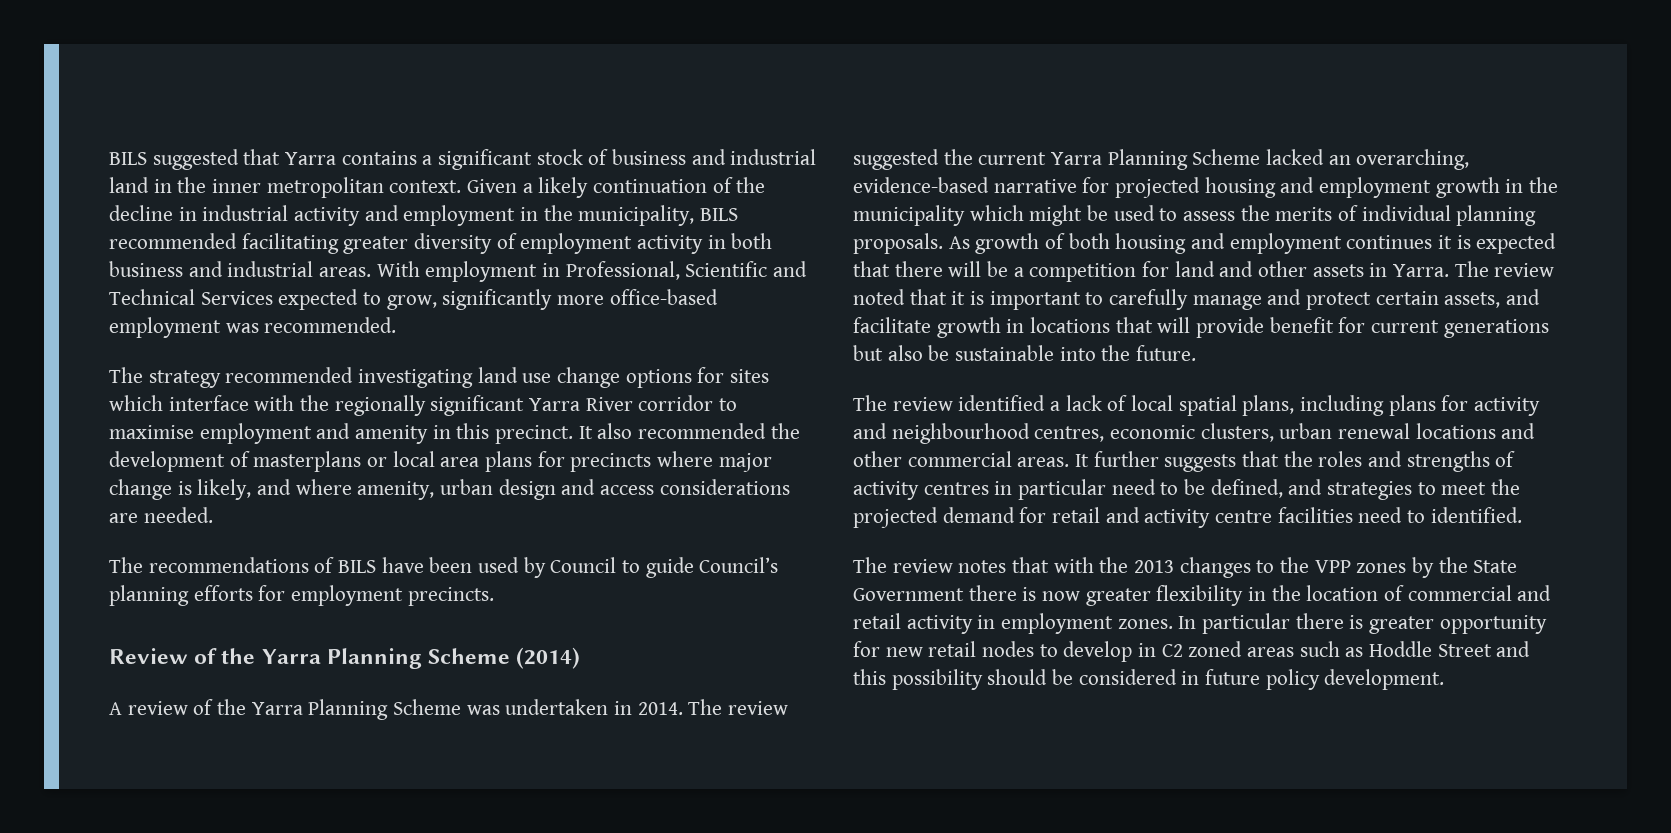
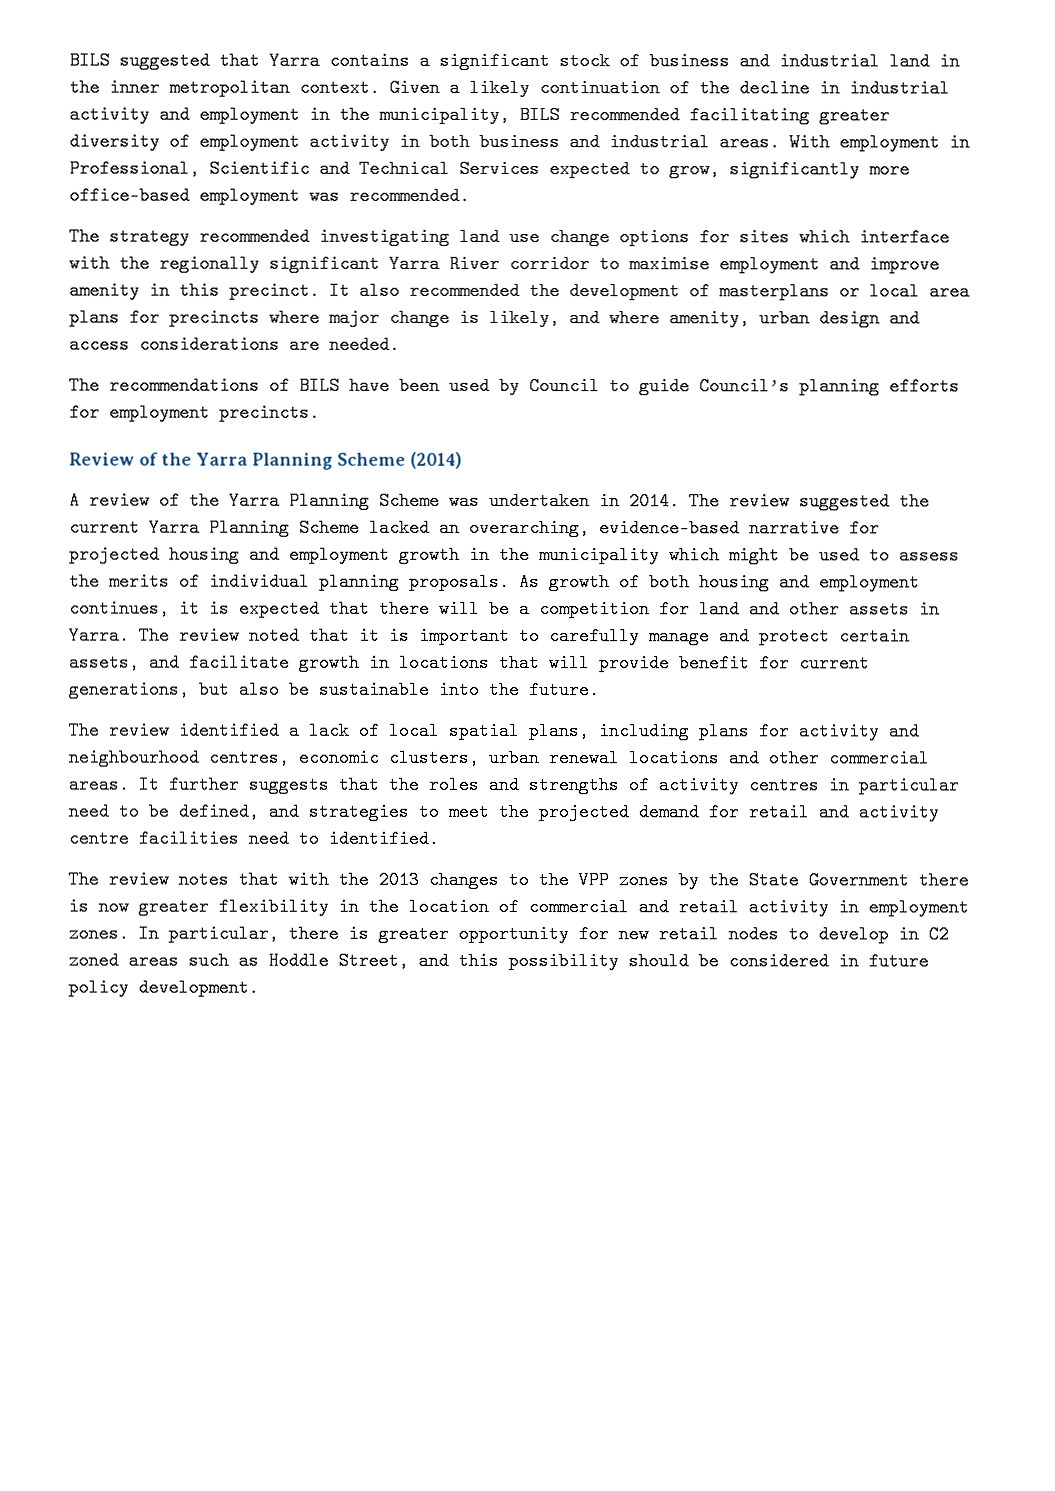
- The strategy recommended investigating land use change options for sites which interface with the regionally significant Yarra River corridor to maximise employment and amenity in this precinct.
+ The strategy recommended investigating land use change options for sites which interface with the regionally significant Yarra River corridor to maximise employment and improve amenity in this precinct.
- As growth of both housing and employment continues it is expected that there will be a competition for land and other assets in Yarra.
+ As growth of both housing and employment continues, it is expected that there will be a competition for land and other assets in Yarra.
- The review noted that it is important to carefully manage and protect certain assets, and facilitate growth in locations that will provide benefit for current generations but also be sustainable into the future.
+ The review noted that it is important to carefully manage and protect certain assets, and facilitate growth in locations that will provide benefit for current generations, but also be sustainable into the future.
- In particular there is greater opportunity for new retail nodes to develop in C2 zoned areas such as Hoddle Street and this possibility should be considered in future policy development.
+ In particular, there is greater opportunity for new retail nodes to develop in C2 zoned areas such as Hoddle Street, and this possibility should be considered in future policy development.

